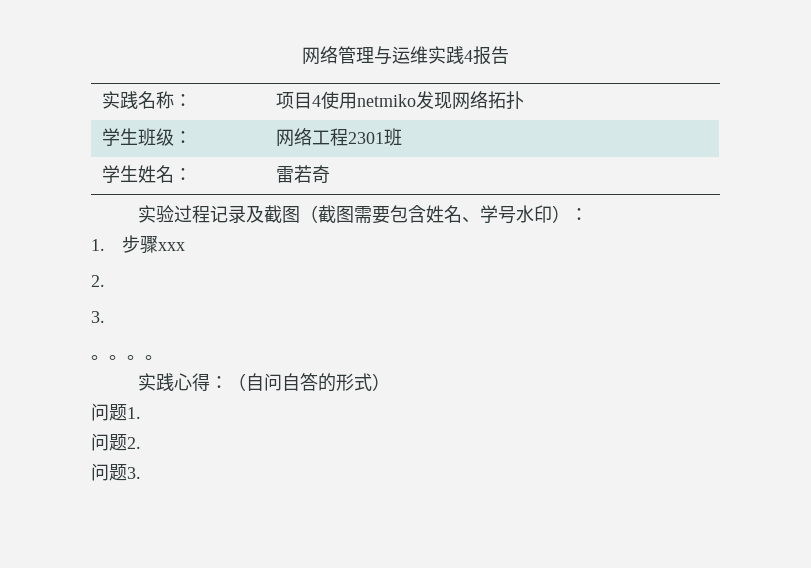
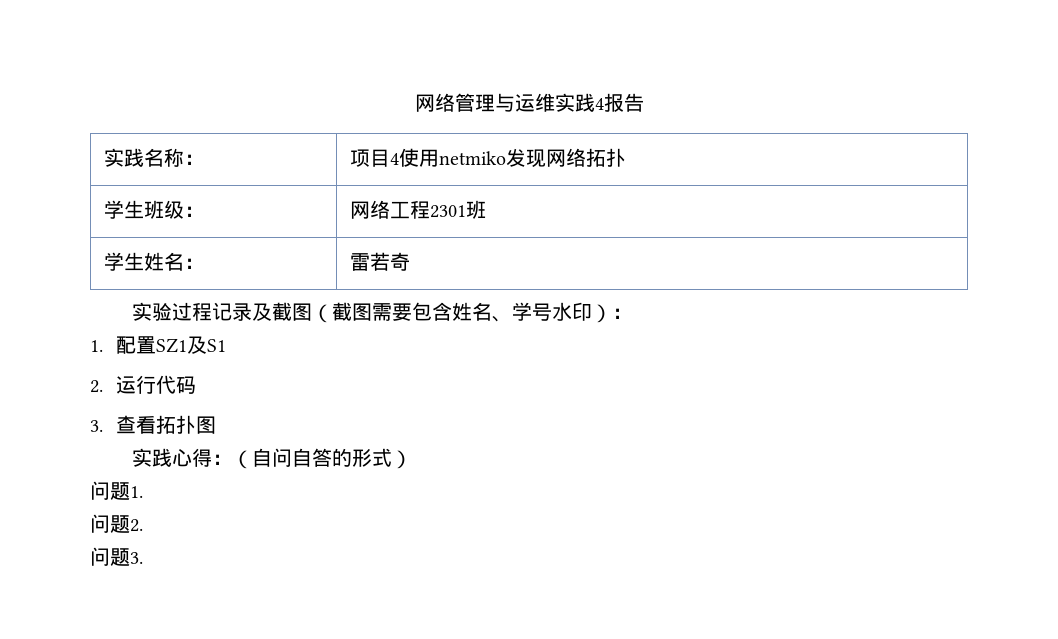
- 1.步骤xxx
- 2.
- 3.
- 。。。。
+ 1.配置SZ1及S1
+ 2.运行代码
+ 3.查看拓扑图

